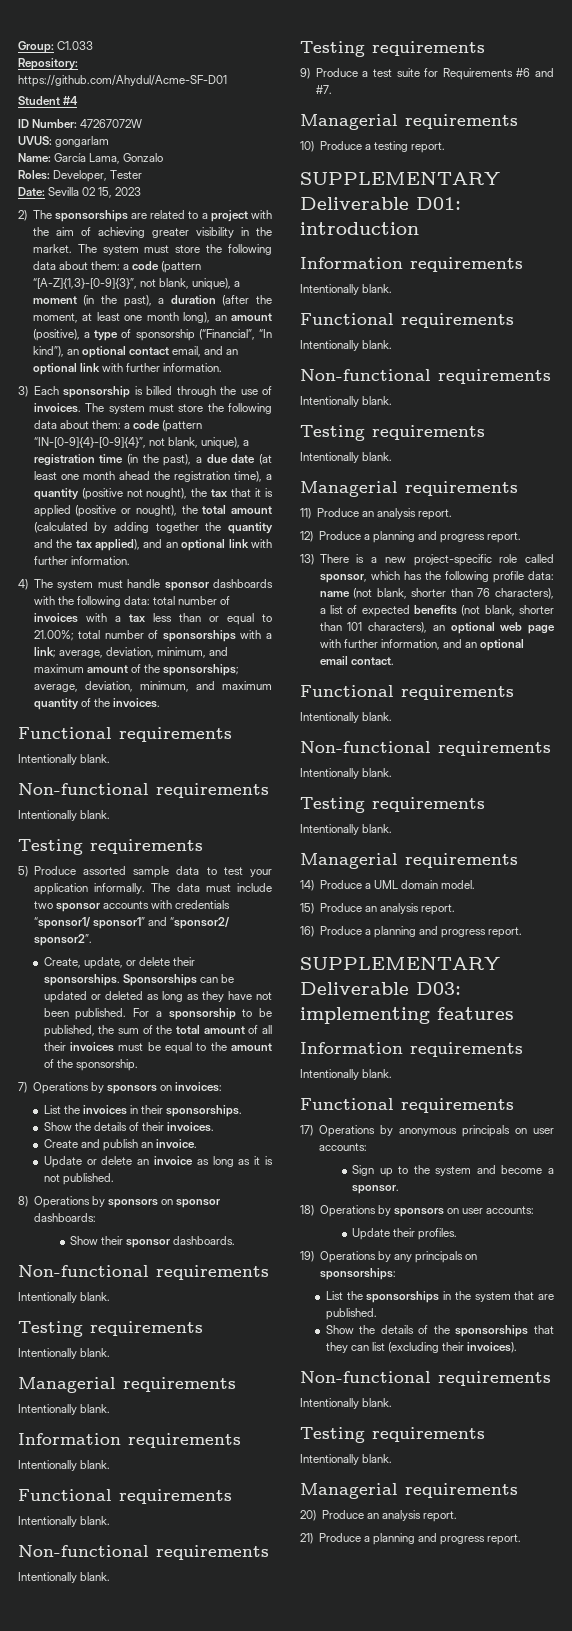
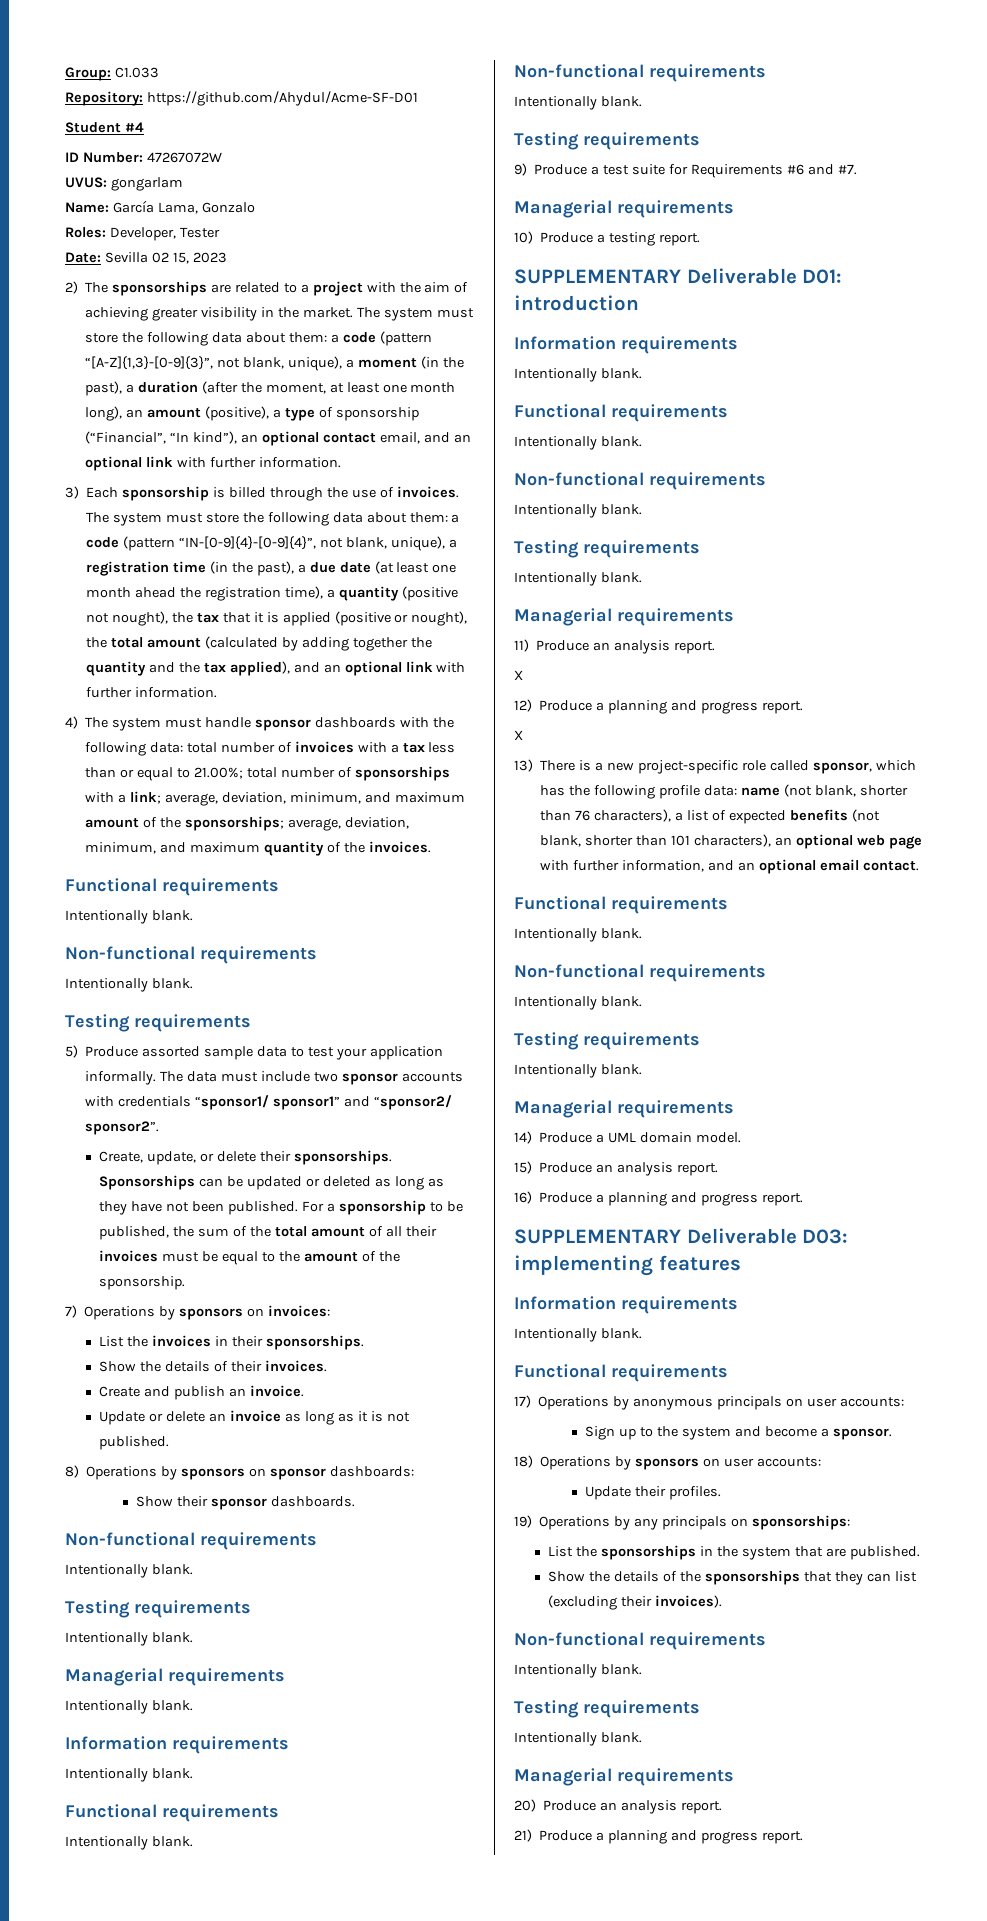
  11) Produce an analysis report.
+ X
  12) Produce a planning and progress report.
+ X

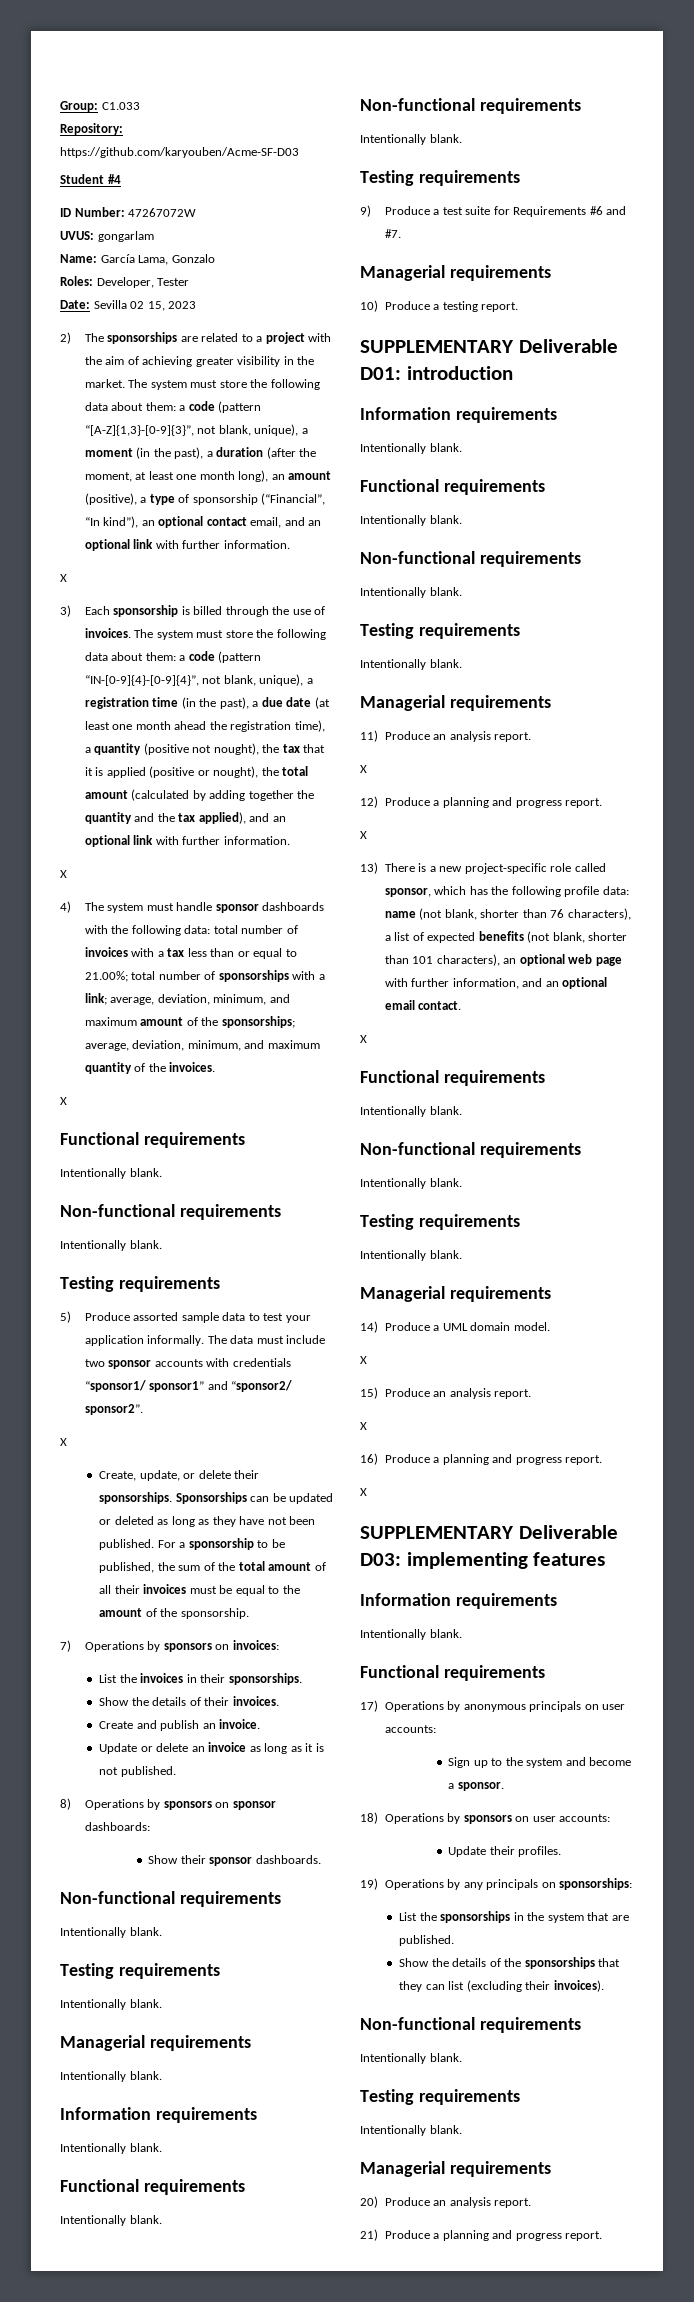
- Repository: https://github.com/Ahydul/Acme-SF-D01
+ Repository: https://github.com/karyouben/Acme-SF-D03
  The system must store the following data about them: a code (pattern “[A-Z]{1,3}-[0-9]{3}”, not blank, unique), a moment (in the past), a duration (after the moment, at least one month long), an amount (positive), a type of sponsorship (“Financial”, “In kind”), an optional contact email, and an optional link with further information.
+ X
  a code (pattern “IN-[0-9]{4}-[0-9]{4}”, not blank, unique), a registration time (in the past), a due date (at least one month ahead the registration time), a quantity (positive not nought), the tax that it is applied (positive or nought), the total amount (calculated by adding together the quantity and the tax applied), and an optional link with further information.
+ X
  4) The system must handle sponsor dashboards with the following data: total number of invoices with a tax less than or equal to 21.00%; total number of sponsorships with a link; average, deviation, minimum, and maximum amount of the sponsorships; average, deviation, minimum, and maximum quantity of the invoices.
+ X
  The data must include two sponsor accounts with credentials “sponsor1/ sponsor1” and “sponsor2/ sponsor2”.
+ X
  13) There is a new project-specific role called sponsor, which has the following profile data: name (not blank, shorter than 76 characters), a list of expected benefits (not blank, shorter than 101 characters), an optional web page with further information, and an optional email contact.
+ X
  14) Produce a UML domain model.
+ X
  15) Produce an analysis report.
+ X
  16) Produce a planning and progress report.
+ X

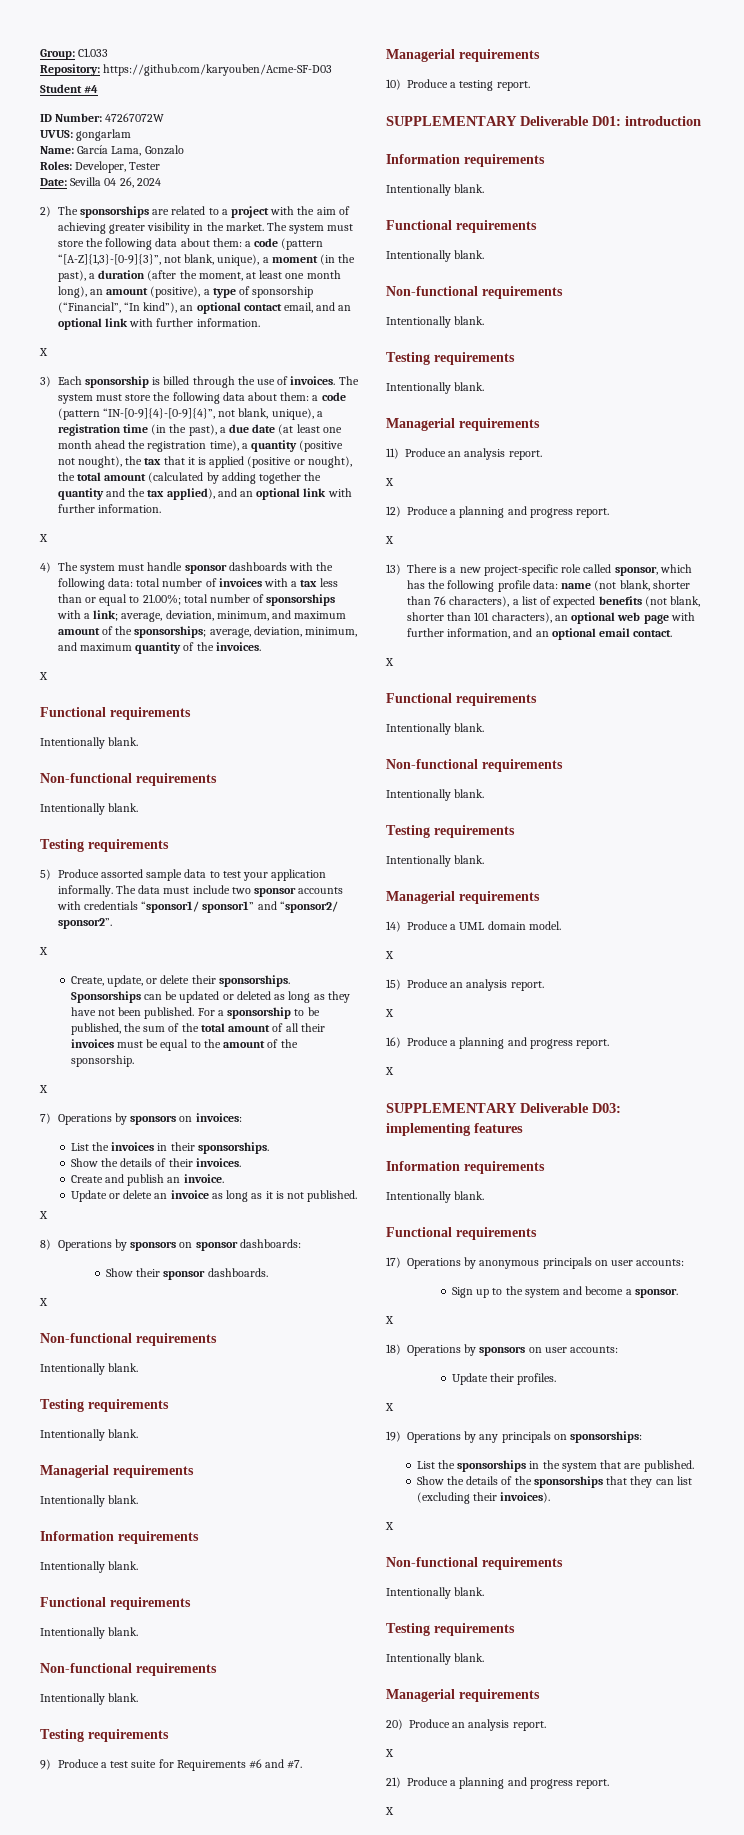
- Date: Sevilla 02 15, 2023
+ Date: Sevilla 04 26, 2024
  For a sponsorship to be published, the sum of the total amount of all their invoices must be equal to the amount of the sponsorship.
+ X
  Update or delete an invoice as long as it is not published.
+ X
  Show their sponsor dashboards.
+ X
  Sign up to the system and become a sponsor.
+ X
  Update their profiles.
+ X
  Show the details of the sponsorships that they can list (excluding their invoices).
+ X
  20) Produce an analysis report.
+ X
  21) Produce a planning and progress report.
+ X

